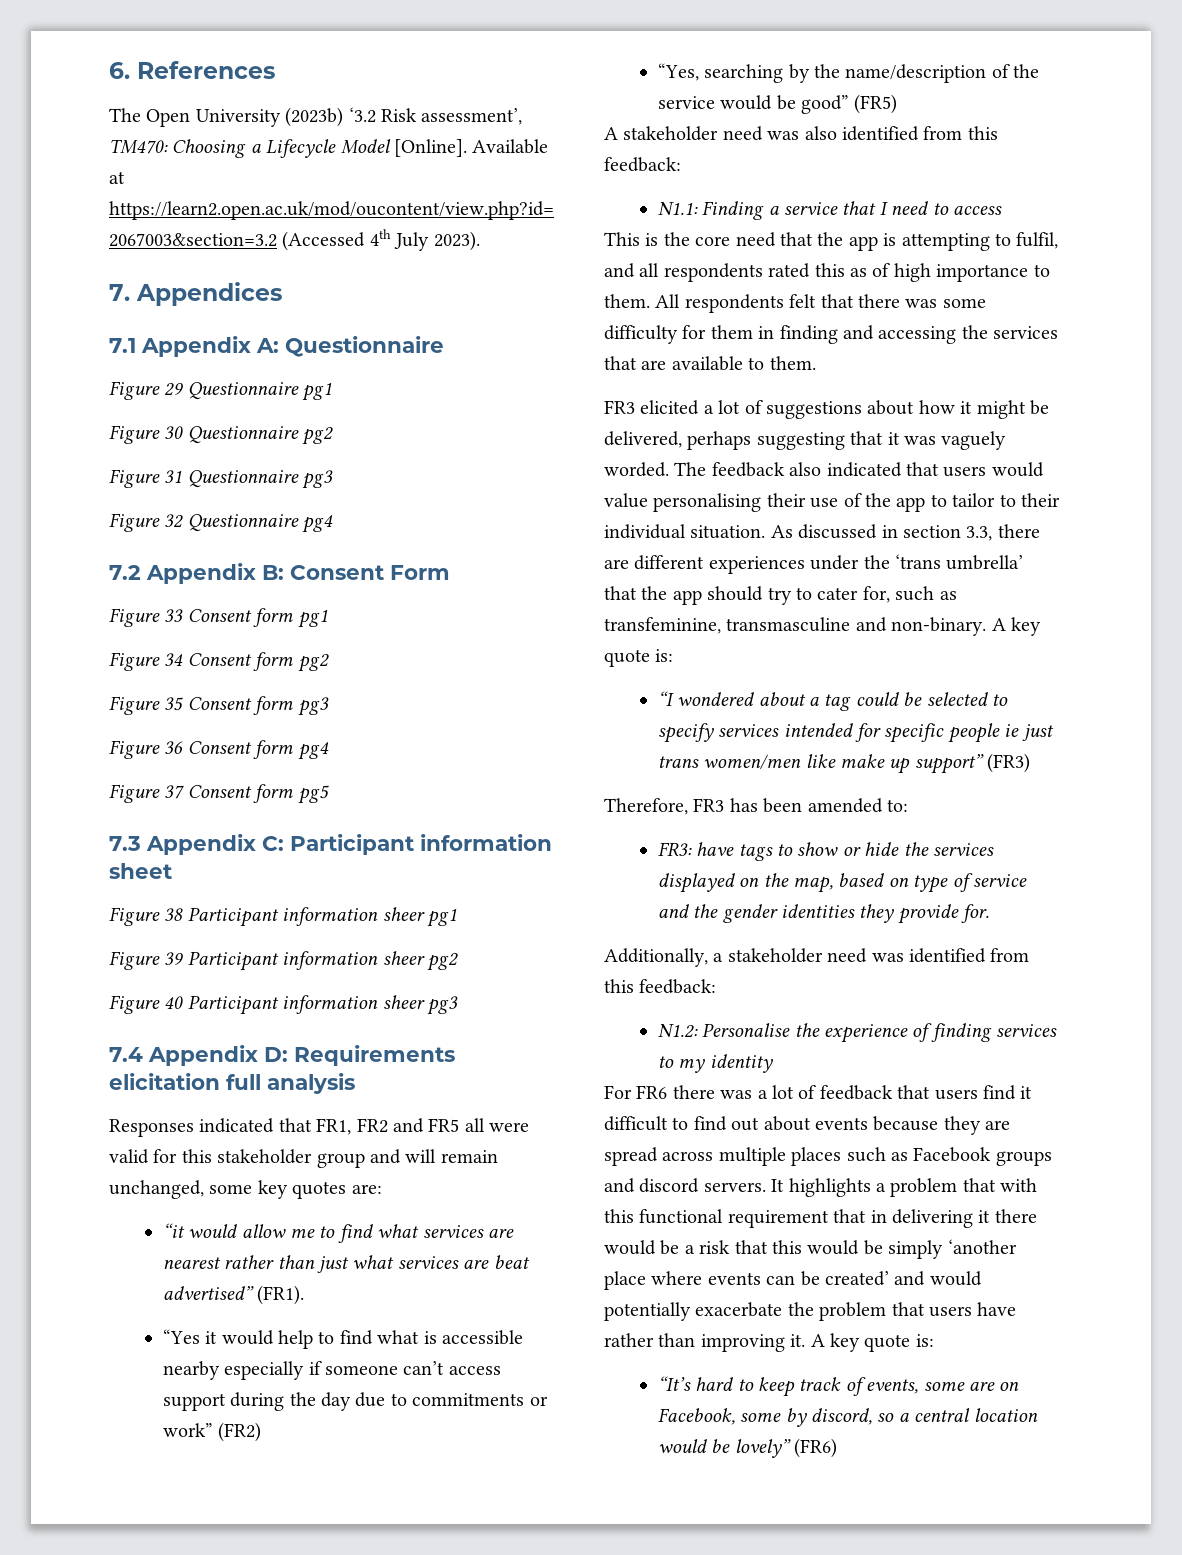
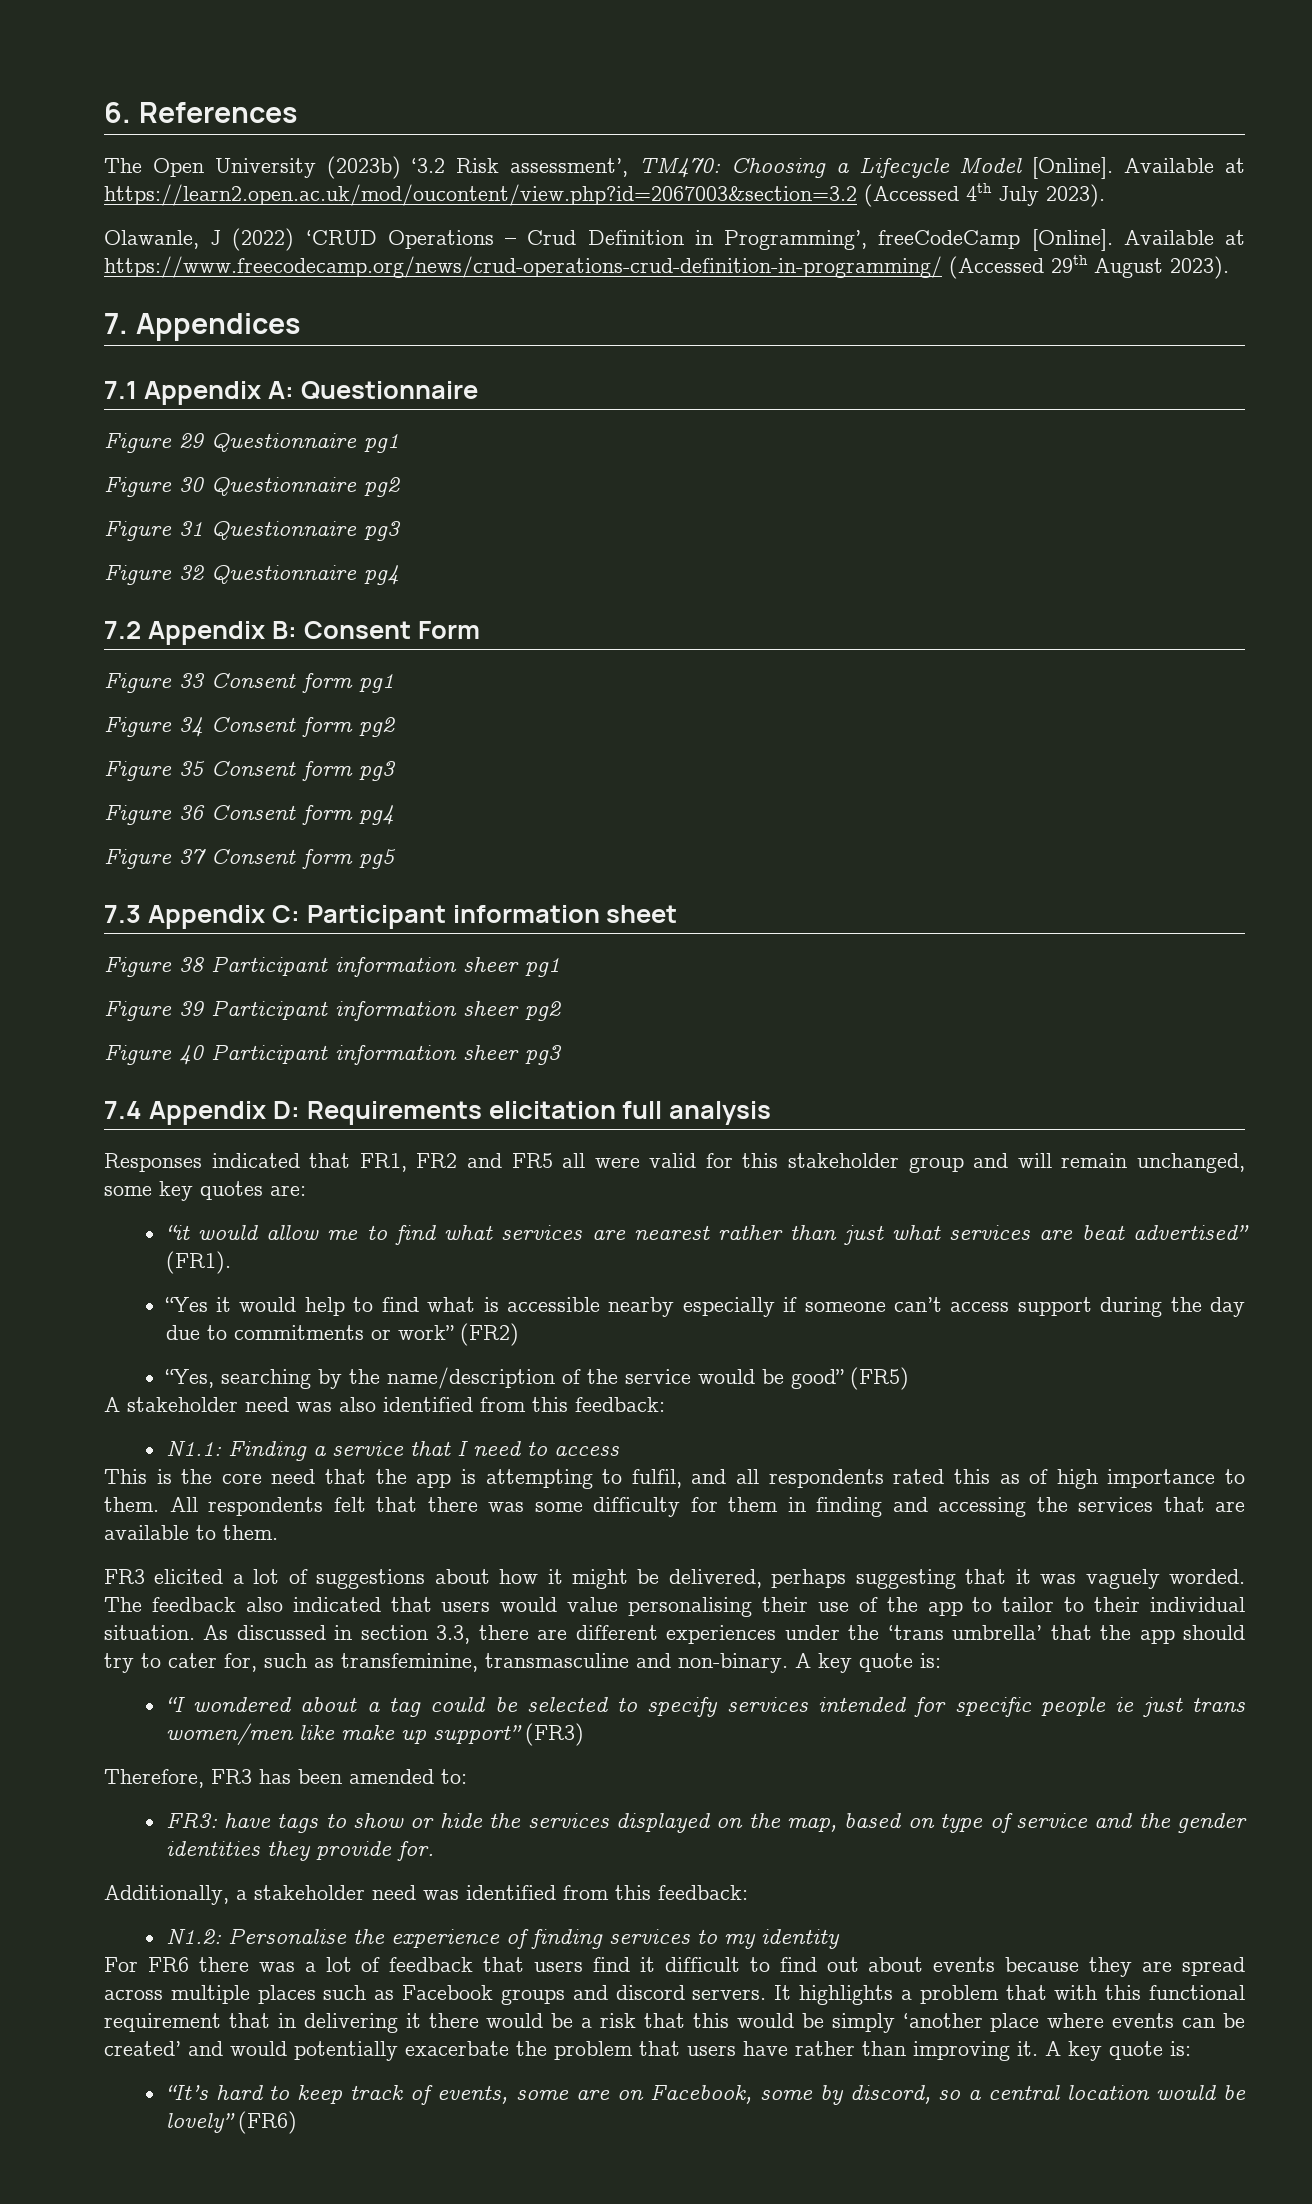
+ Olawanle, J (2022) ‘CRUD Operations – Crud Definition in Programming’, freeCodeCamp [Online]. Available at https://www.freecodecamp.org/news/crud-operations-crud-definition-in-programming/ (Accessed 29th August 2023).

